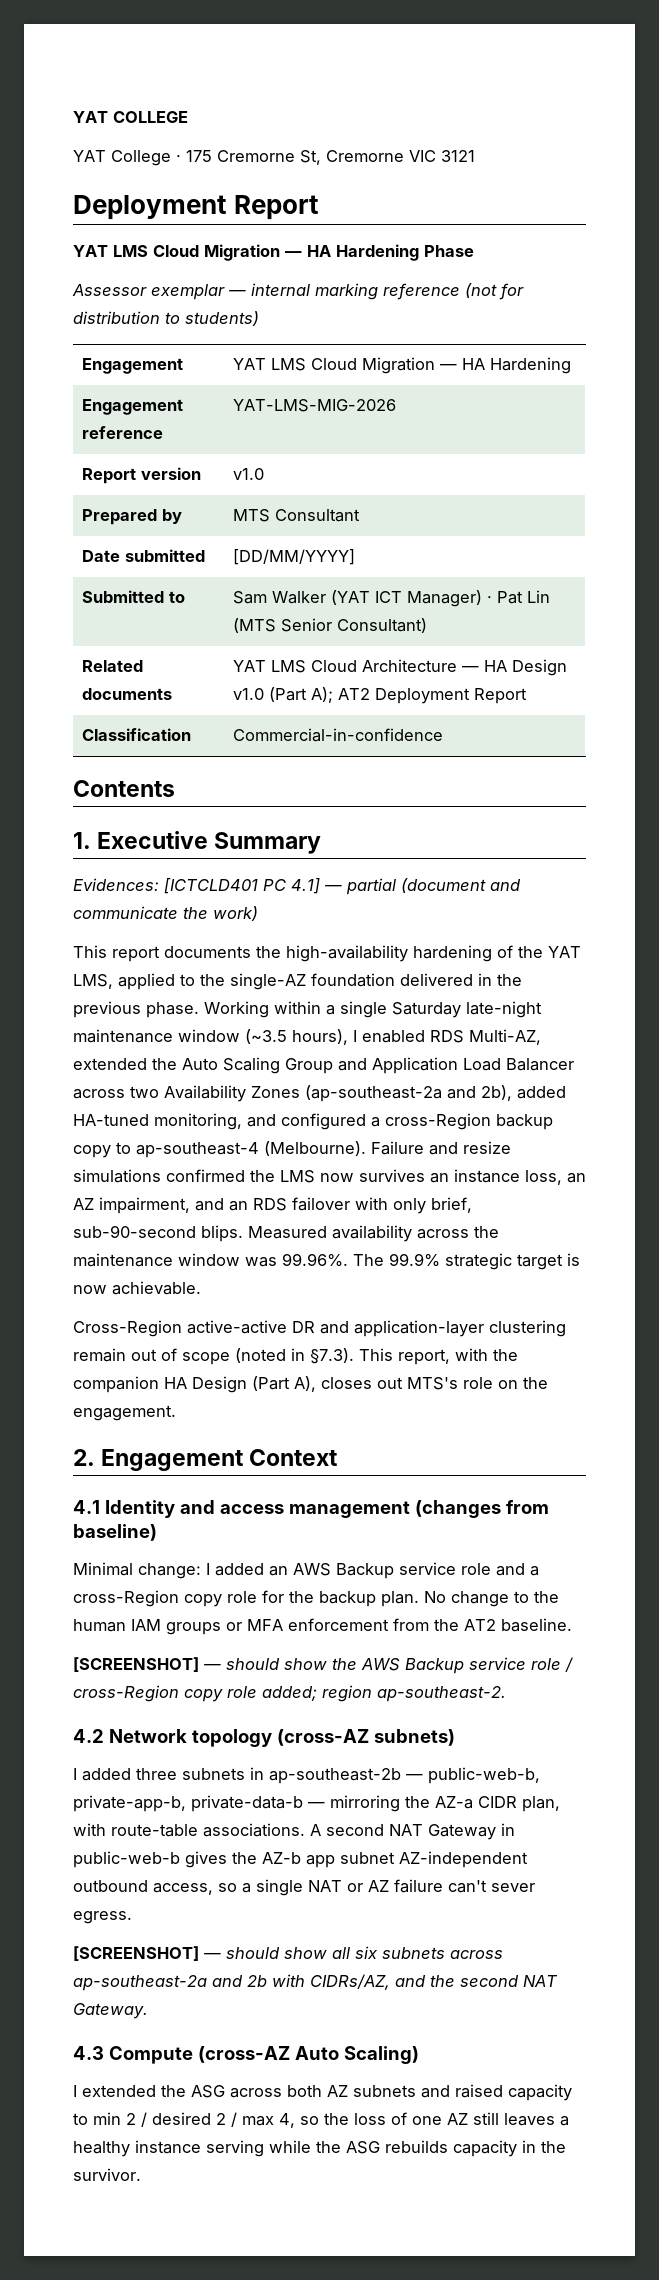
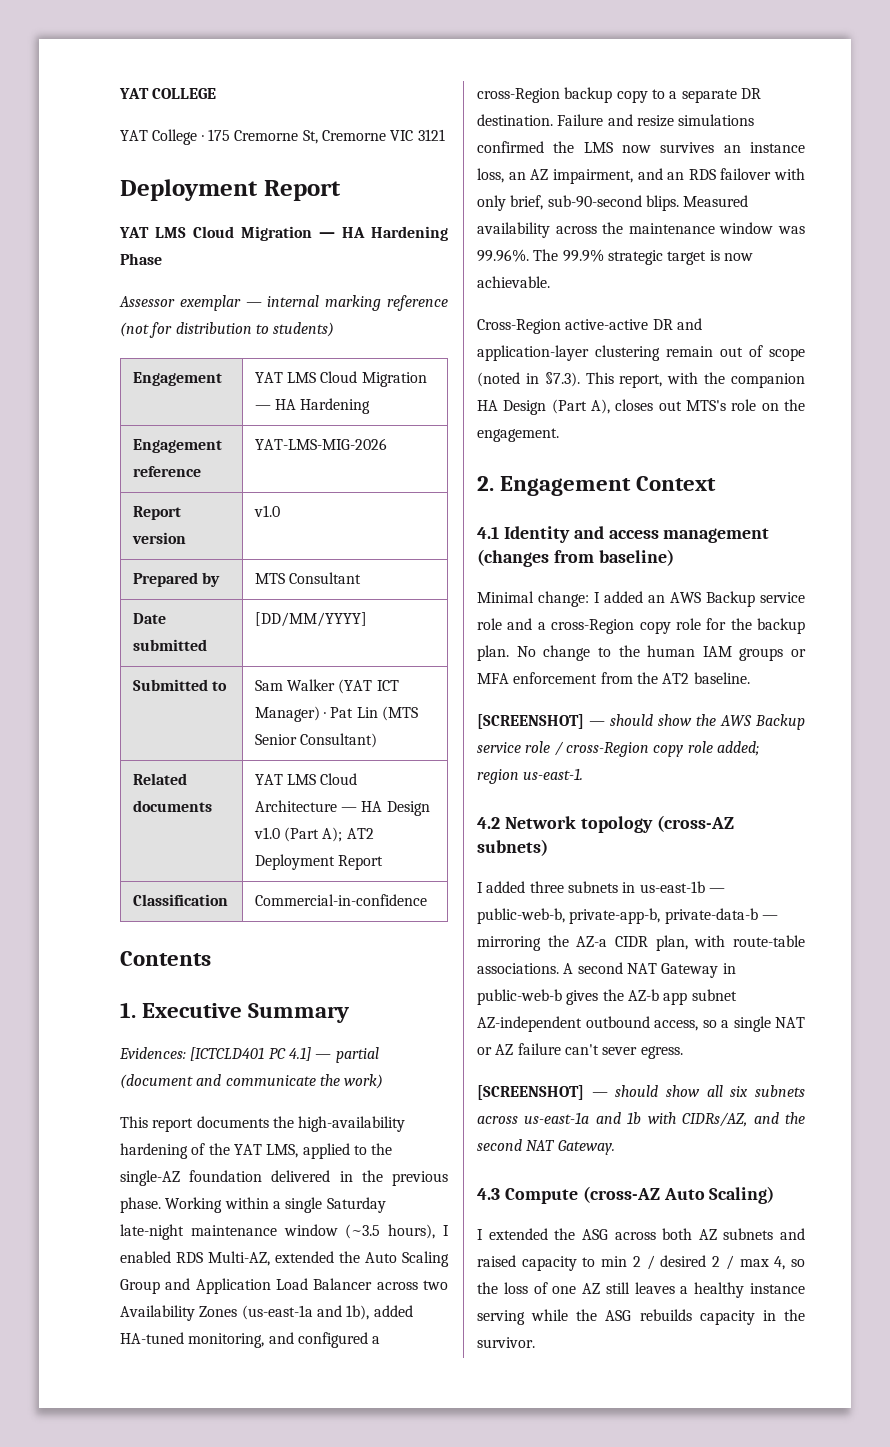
- Working within a single Saturday late-night maintenance window (~3.5 hours), I enabled RDS Multi-AZ, extended the Auto Scaling Group and Application Load Balancer across two Availability Zones (ap-southeast-2a and 2b), added HA-tuned monitoring, and configured a cross-Region backup copy to ap-southeast-4 (Melbourne).
+ Working within a single Saturday late-night maintenance window (~3.5 hours), I enabled RDS Multi-AZ, extended the Auto Scaling Group and Application Load Balancer across two Availability Zones (us-east-1a and 1b), added HA-tuned monitoring, and configured a cross-Region backup copy to a separate DR destination.
- [SCREENSHOT] — should show the AWS Backup service role / cross-Region copy role added; region ap-southeast-2.
+ [SCREENSHOT] — should show the AWS Backup service role / cross-Region copy role added; region us-east-1.
- I added three subnets in ap-southeast-2b — public-web-b, private-app-b, private-data-b — mirroring the AZ-a CIDR plan, with route-table associations.
+ I added three subnets in us-east-1b — public-web-b, private-app-b, private-data-b — mirroring the AZ-a CIDR plan, with route-table associations.
- [SCREENSHOT] — should show all six subnets across ap-southeast-2a and 2b with CIDRs/AZ, and the second NAT Gateway.
+ [SCREENSHOT] — should show all six subnets across us-east-1a and 1b with CIDRs/AZ, and the second NAT Gateway.

